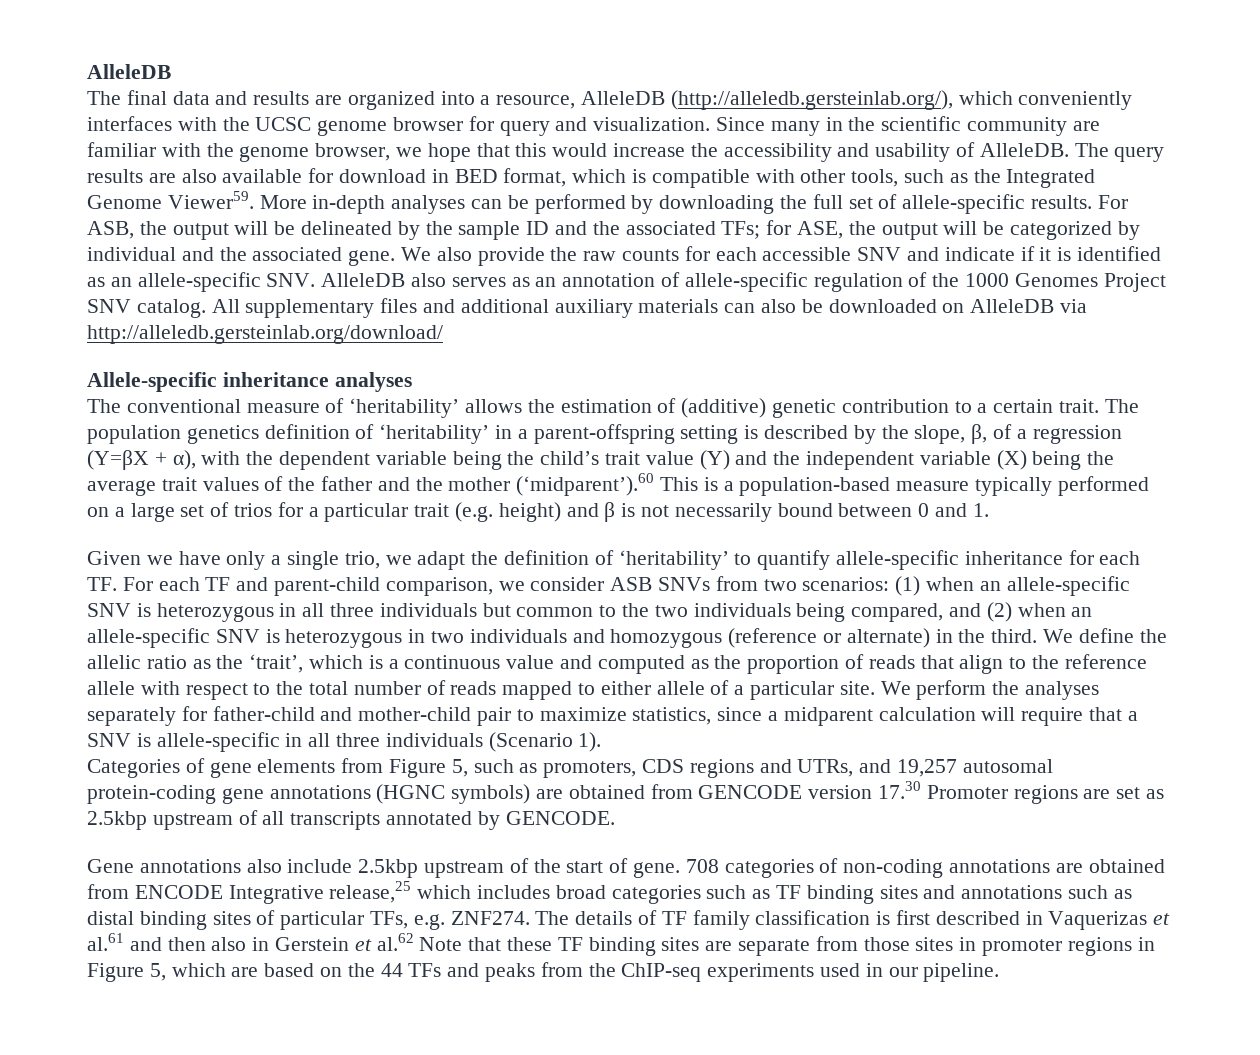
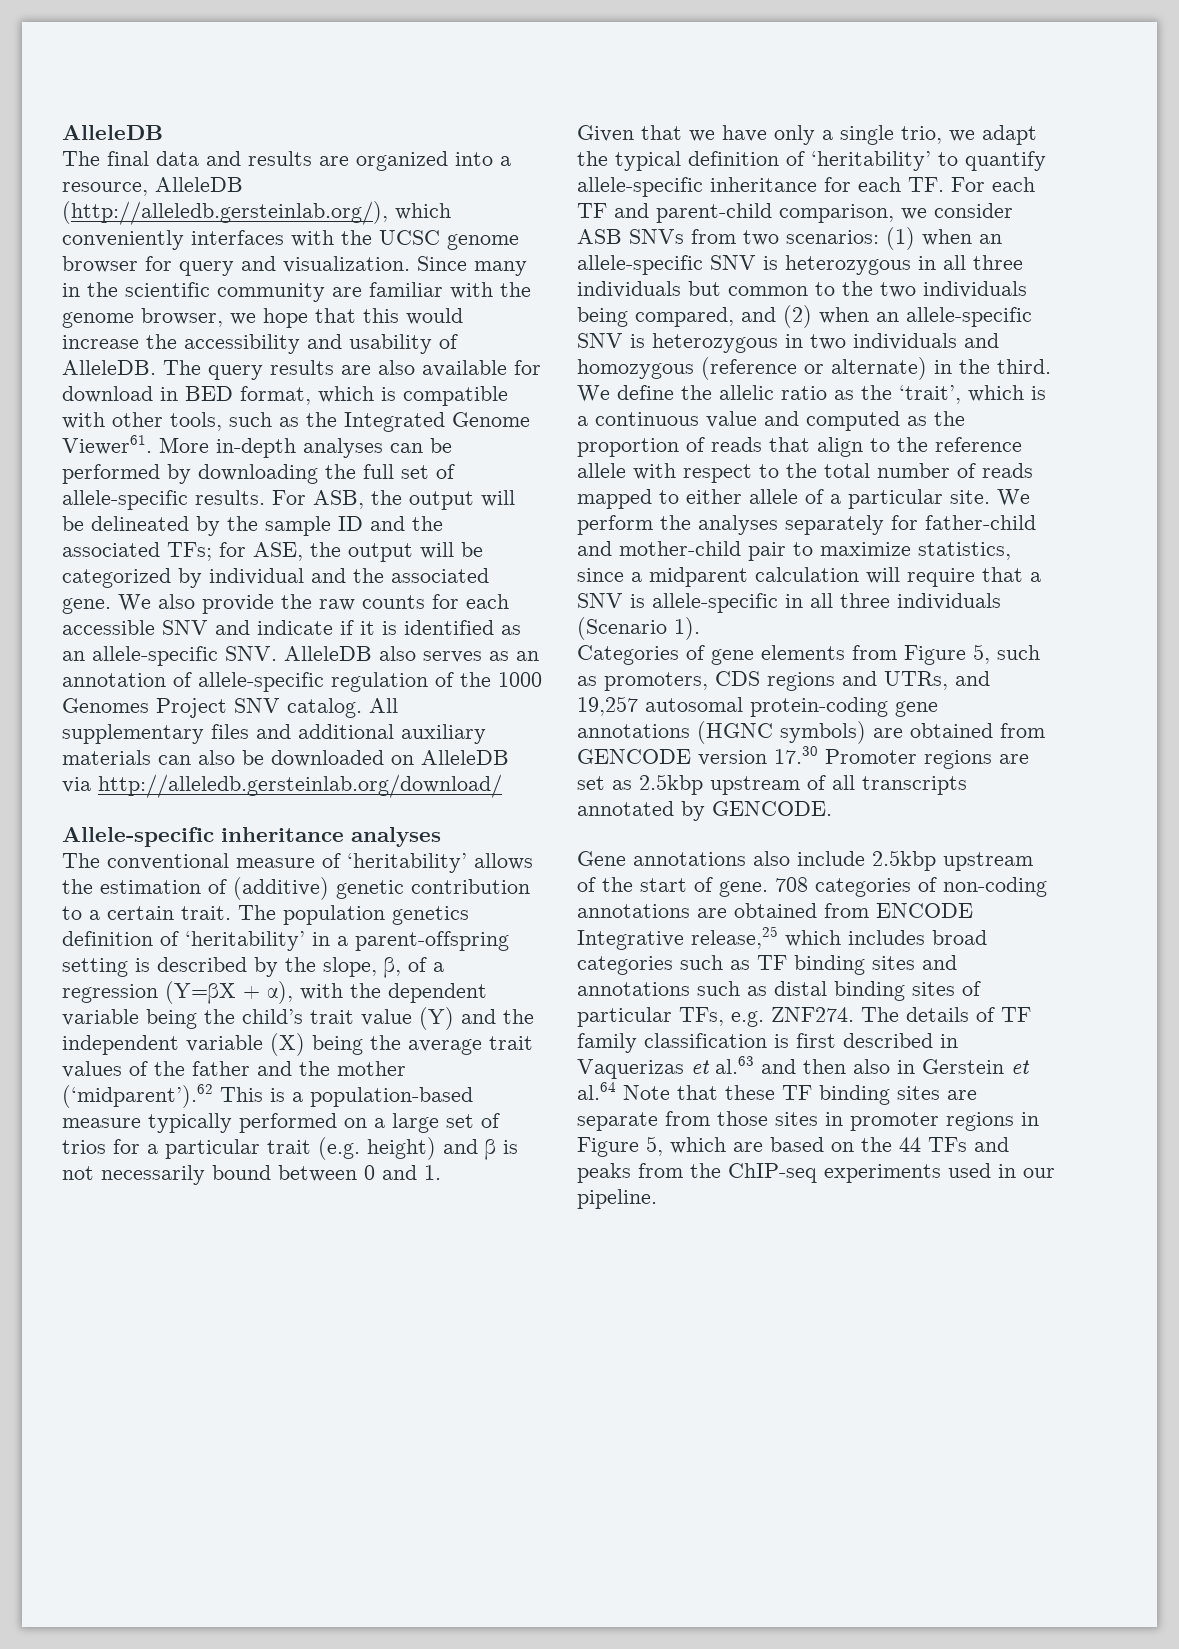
- The query results are also available for download in BED format, which is compatible with other tools, such as the Integrated Genome Viewer59.
+ The query results are also available for download in BED format, which is compatible with other tools, such as the Integrated Genome Viewer61.
- The population genetics definition of ‘heritability’ in a parent-offspring setting is described by the slope, β, of a regression (Y=βX + α), with the dependent variable being the child’s trait value (Y) and the independent variable (X) being the average trait values of the father and the mother (‘midparent’).60 This is a population-based measure typically performed on a large set of trios for a particular trait (e.g. height) and β is not necessarily bound between 0 and 1.
+ The population genetics definition of ‘heritability’ in a parent-offspring setting is described by the slope, β, of a regression (Y=βX + α), with the dependent variable being the child’s trait value (Y) and the independent variable (X) being the average trait values of the father and the mother (‘midparent’).62 This is a population-based measure typically performed on a large set of trios for a particular trait (e.g. height) and β is not necessarily bound between 0 and 1.
- Given we have only a single trio, we adapt the definition of ‘heritability’ to quantify allele-specific inheritance for each TF. For each TF and parent-child comparison, we consider ASB SNVs from two scenarios:
+ Given that we have only a single trio, we adapt the typical definition of ‘heritability’ to quantify allele-specific inheritance for each TF. For each TF and parent-child comparison, we consider ASB SNVs from two scenarios:
- The details of TF family classification is first described in Vaquerizas et al.61 and then also in Gerstein et al.62 Note that these TF binding sites are separate from those sites in promoter regions in Figure 5, which are based on the 44 TFs and peaks from the ChIP-seq experiments used in our pipeline.
+ The details of TF family classification is first described in Vaquerizas et al.63 and then also in Gerstein et al.64 Note that these TF binding sites are separate from those sites in promoter regions in Figure 5, which are based on the 44 TFs and peaks from the ChIP-seq experiments used in our pipeline.

